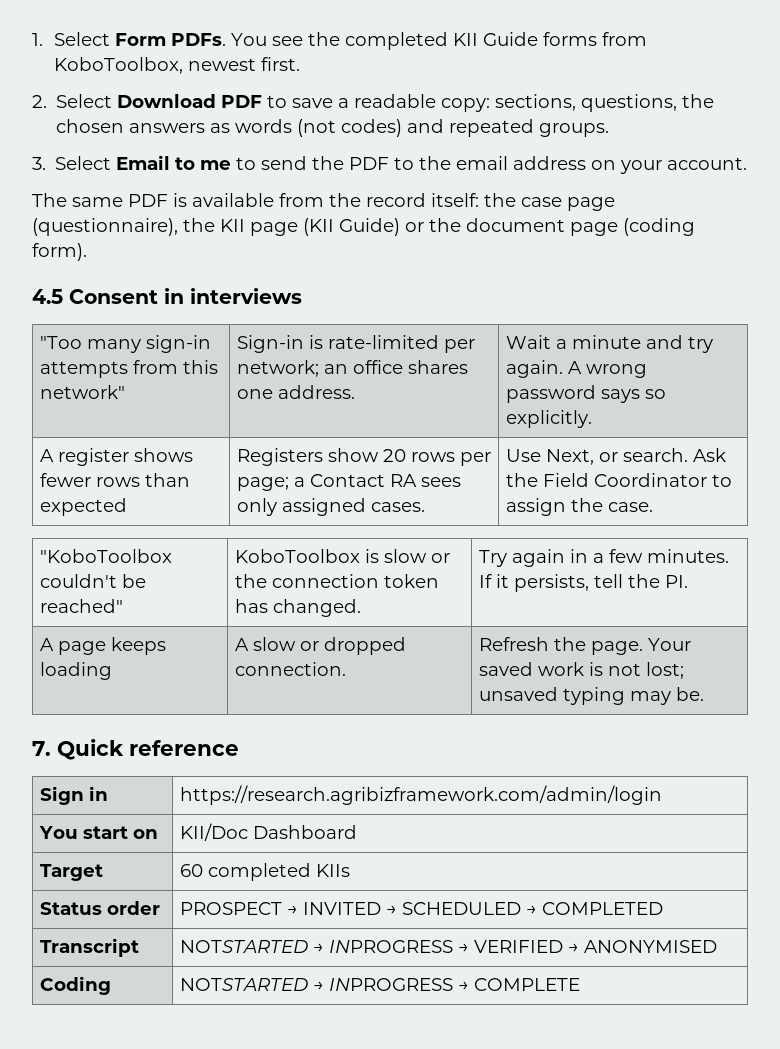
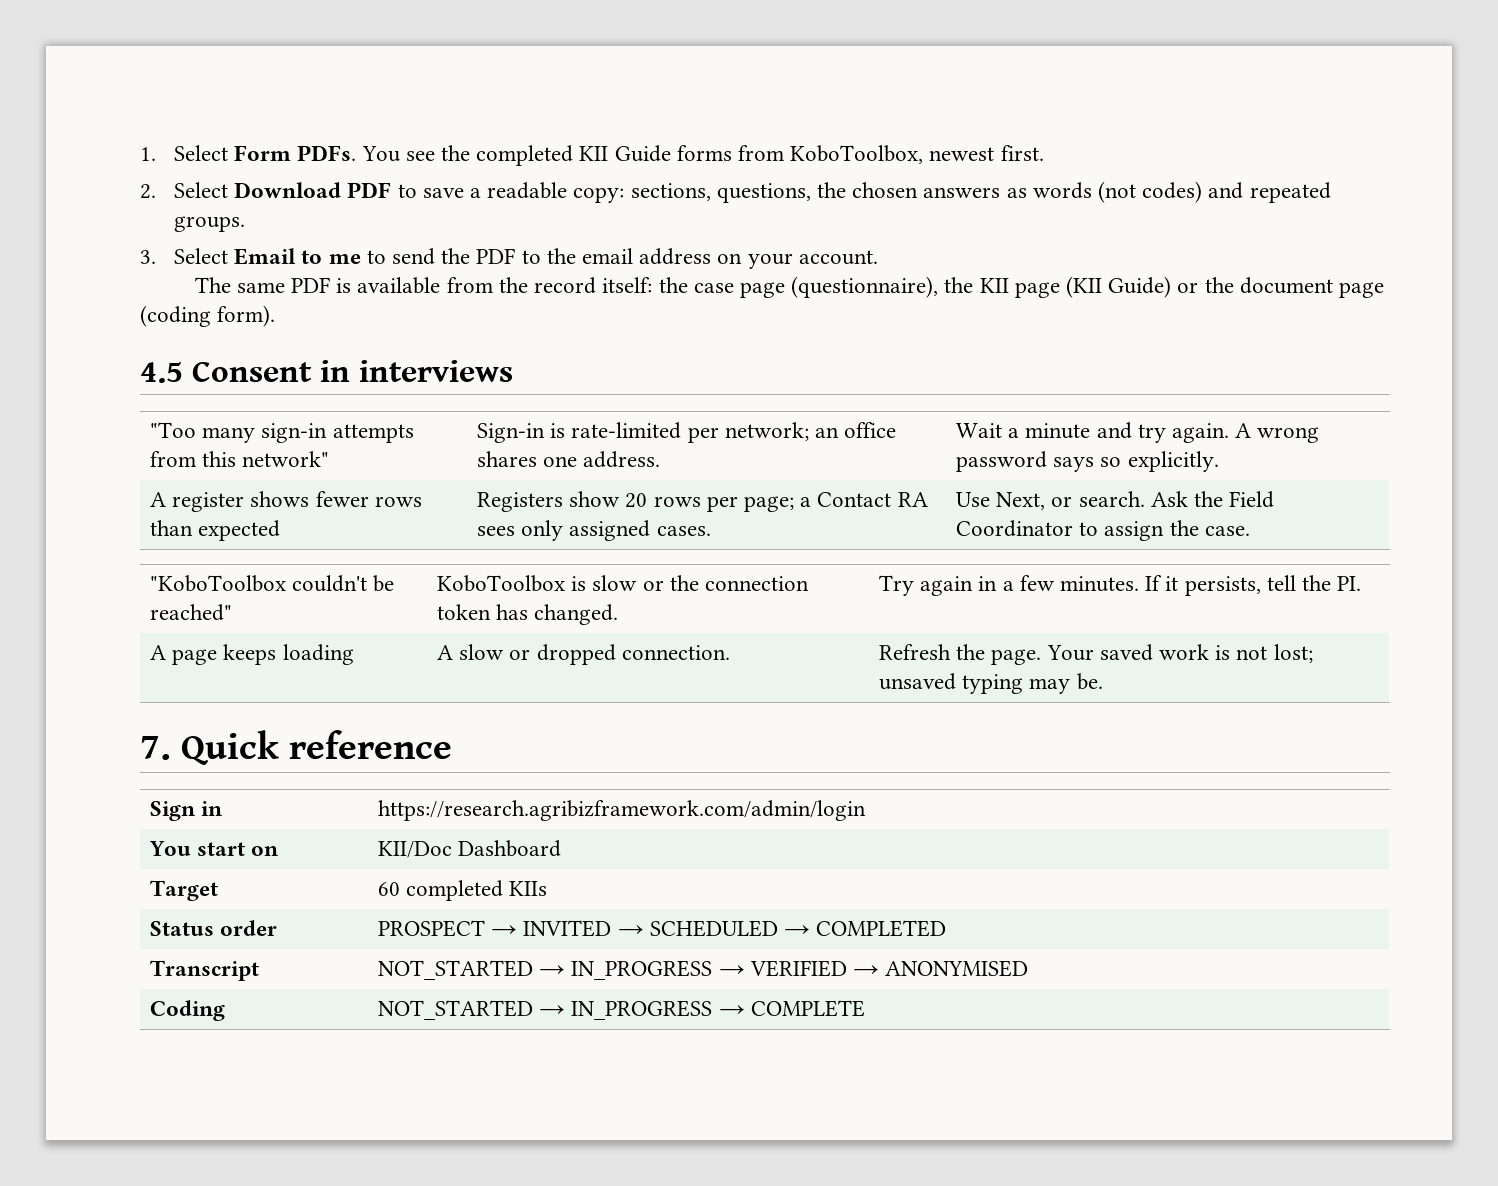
- Transcript | NOTSTARTED → INPROGRESS → VERIFIED → ANONYMISED
+ Transcript | NOT_STARTED → IN_PROGRESS → VERIFIED → ANONYMISED
- Coding | NOTSTARTED → INPROGRESS → COMPLETE
+ Coding | NOT_STARTED → IN_PROGRESS → COMPLETE

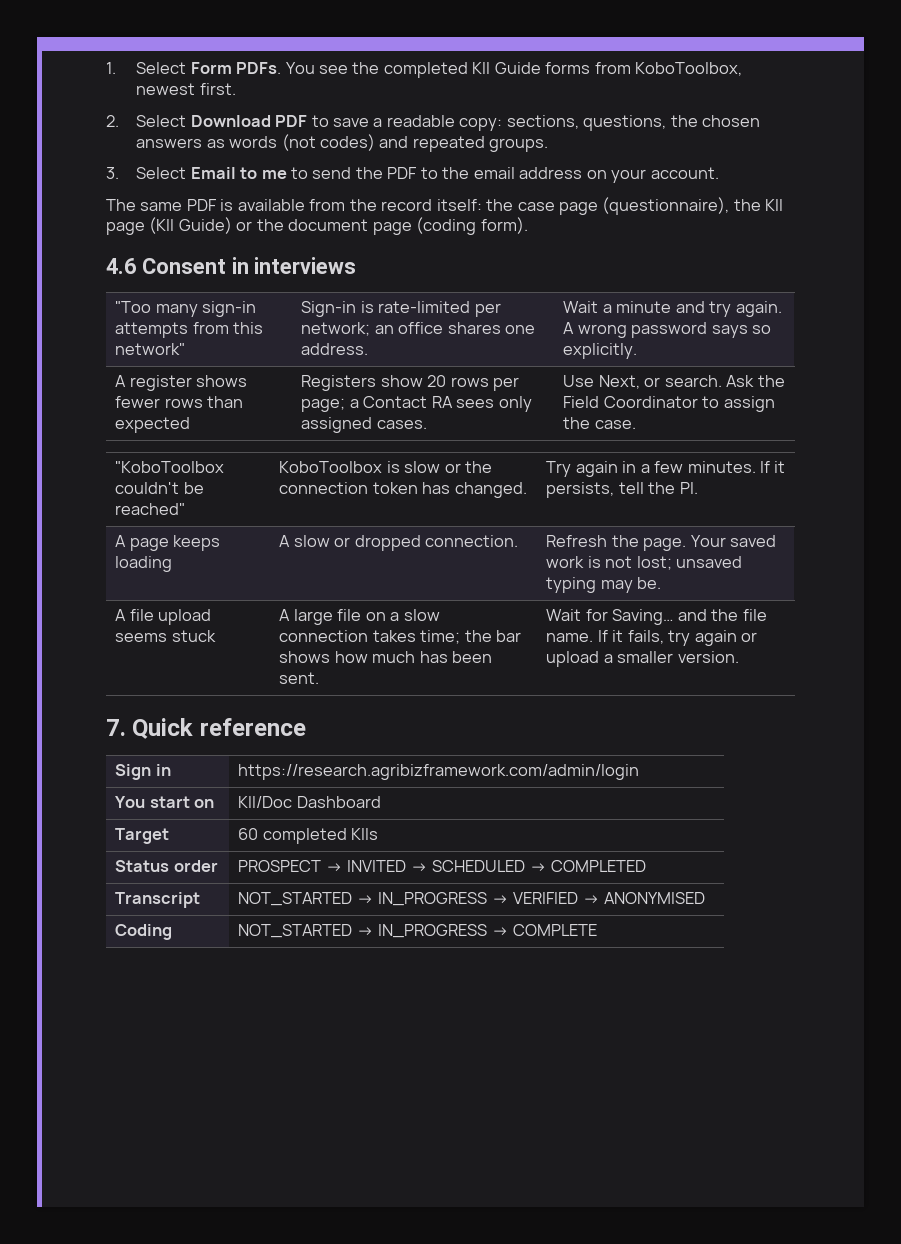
- 4.5 Consent in interviews
+ 4.6 Consent in interviews
+ A file upload seems stuck | A large file on a slow connection takes time; the bar shows how much has been sent. | Wait for Saving… and the file name. If it fails, try again or upload a smaller version.

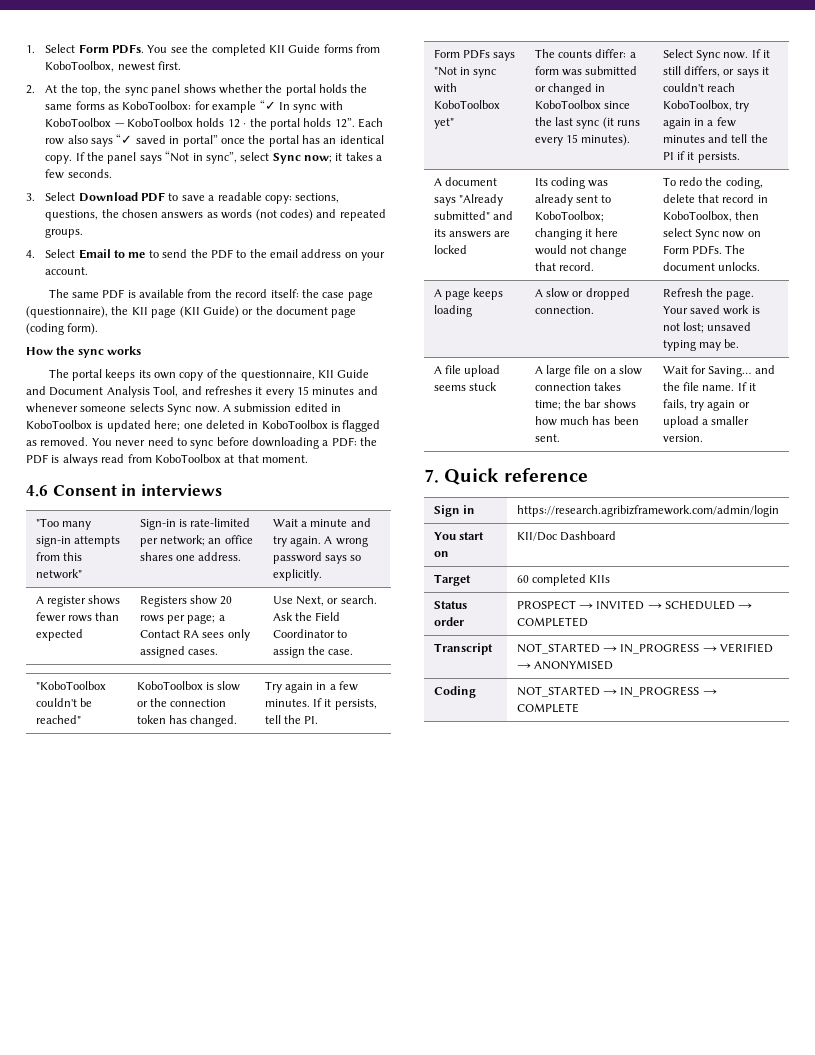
- 2. Select Download PDF to save a readable copy: sections, questions, the chosen answers as words (not codes) and repeated groups.
+ 2. At the top, the sync panel shows whether the portal holds the same forms as KoboToolbox: for example “✓ In sync with KoboToolbox — KoboToolbox holds 12 · the portal holds 12”. Each row also says “✓ saved in portal” once the portal has an identical copy. If the panel says “Not in sync”, select Sync now; it takes a few seconds.
+ 3. Select Download PDF to save a readable copy: sections, questions, the chosen answers as words (not codes) and repeated groups.
- 3. Select Email to me to send the PDF to the email address on your account.
+ 4. Select Email to me to send the PDF to the email address on your account.
+ How the sync works
+ The portal keeps its own copy of the questionnaire, KII Guide and Document Analysis Tool, and refreshes it every 15 minutes and whenever someone selects Sync now. A submission edited in KoboToolbox is updated here; one deleted in KoboToolbox is flagged as removed. You never need to sync before downloading a PDF: the PDF is always read from KoboToolbox at that moment.
+ Form PDFs says "Not in sync with KoboToolbox yet" | The counts differ: a form was submitted or changed in KoboToolbox since the last sync (it runs every 15 minutes). | Select Sync now. If it still differs, or says it couldn't reach KoboToolbox, try again in a few minutes and tell the PI if it persists.
+ A document says "Already submitted" and its answers are locked | Its coding was already sent to KoboToolbox; changing it here would not change that record. | To redo the coding, delete that record in KoboToolbox, then select Sync now on Form PDFs. The document unlocks.

